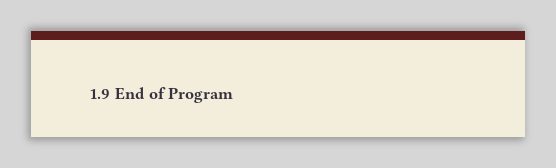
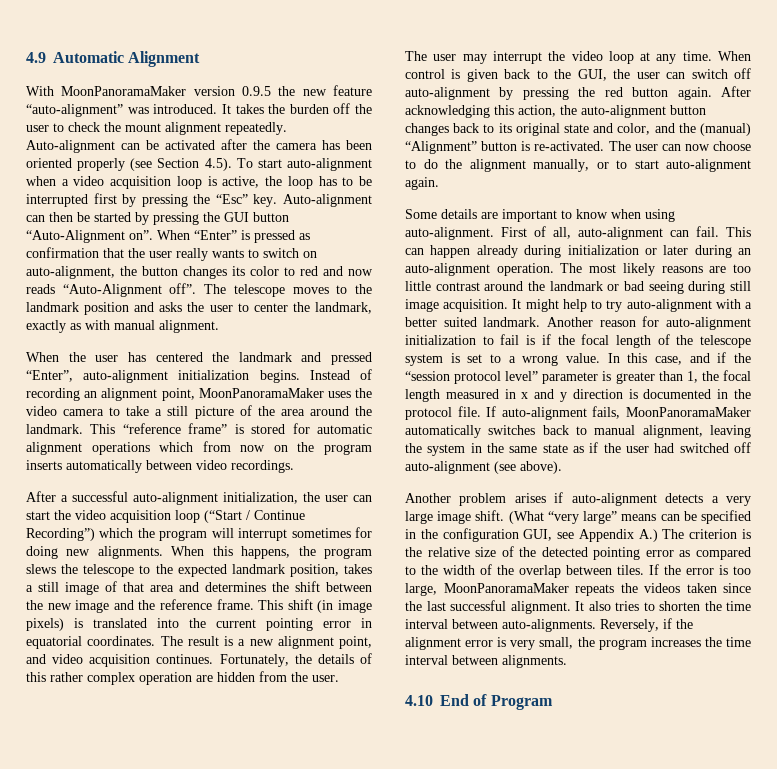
- 1.9 End of Program
+ 4.9 Automatic Alignment
+ With MoonPanoramaMaker version 0.9.5 the new feature “auto-alignment” was introduced. It takes the burden off the user to check the mount alignment repeatedly. Auto-alignment can be activated after the camera has been oriented properly (see Section 4.5). To start auto-alignment when a video acquisition loop is active, the loop has to be interrupted first by pressing the “Esc” key. Auto-alignment can then be started by pressing the GUI button “Auto-Alignment on”. When “Enter” is pressed as confirmation that the user really wants to switch on auto-alignment, the button changes its color to red and now reads “Auto-Alignment off”. The telescope moves to the landmark position and asks the user to center the landmark, exactly as with manual alignment.
+ When the user has centered the landmark and pressed “Enter”, auto-alignment initialization begins. Instead of recording an alignment point, MoonPanoramaMaker uses the video camera to take a still picture of the area around the landmark. This “reference frame” is stored for automatic alignment operations which from now on the program inserts automatically between video recordings.
+ After a successful auto-alignment initialization, the user can start the video acquisition loop (“Start / Continue Recording”) which the program will interrupt sometimes for doing new alignments. When this happens, the program slews the telescope to the expected landmark position, takes a still image of that area and determines the shift between the new image and the reference frame. This shift (in image pixels) is translated into the current pointing error in equatorial coordinates. The result is a new alignment point, and video acquisition continues. Fortunately, the details of this rather complex operation are hidden from the user.
+ The user may interrupt the video loop at any time. When control is given back to the GUI, the user can switch off auto-alignment by pressing the red button again. After acknowledging this action, the auto-alignment button changes back to its original state and color, and the (manual) “Alignment” button is re-activated. The user can now choose to do the alignment manually, or to start auto-alignment again.
+ Some details are important to know when using auto-alignment. First of all, auto-alignment can fail. This can happen already during initialization or later during an auto-alignment operation. The most likely reasons are too little contrast around the landmark or bad seeing during still image acquisition. It might help to try auto-alignment with a better suited landmark. Another reason for auto-alignment initialization to fail is if the focal length of the telescope system is set to a wrong value. In this case, and if the “session protocol level” parameter is greater than 1, the focal length measured in x and y direction is documented in the protocol file. If auto-alignment fails, MoonPanoramaMaker automatically switches back to manual alignment, leaving the system in the same state as if the user had switched off auto-alignment (see above).
+ Another problem arises if auto-alignment detects a very large image shift. (What “very large” means can be specified in the configuration GUI, see Appendix A.) The criterion is the relative size of the detected pointing error as compared to the width of the overlap between tiles. If the error is too large, MoonPanoramaMaker repeats the videos taken since the last successful alignment. It also tries to shorten the time interval between auto-alignments. Reversely, if the alignment error is very small, the program increases the time interval between alignments.
+ 4.10 End of Program

